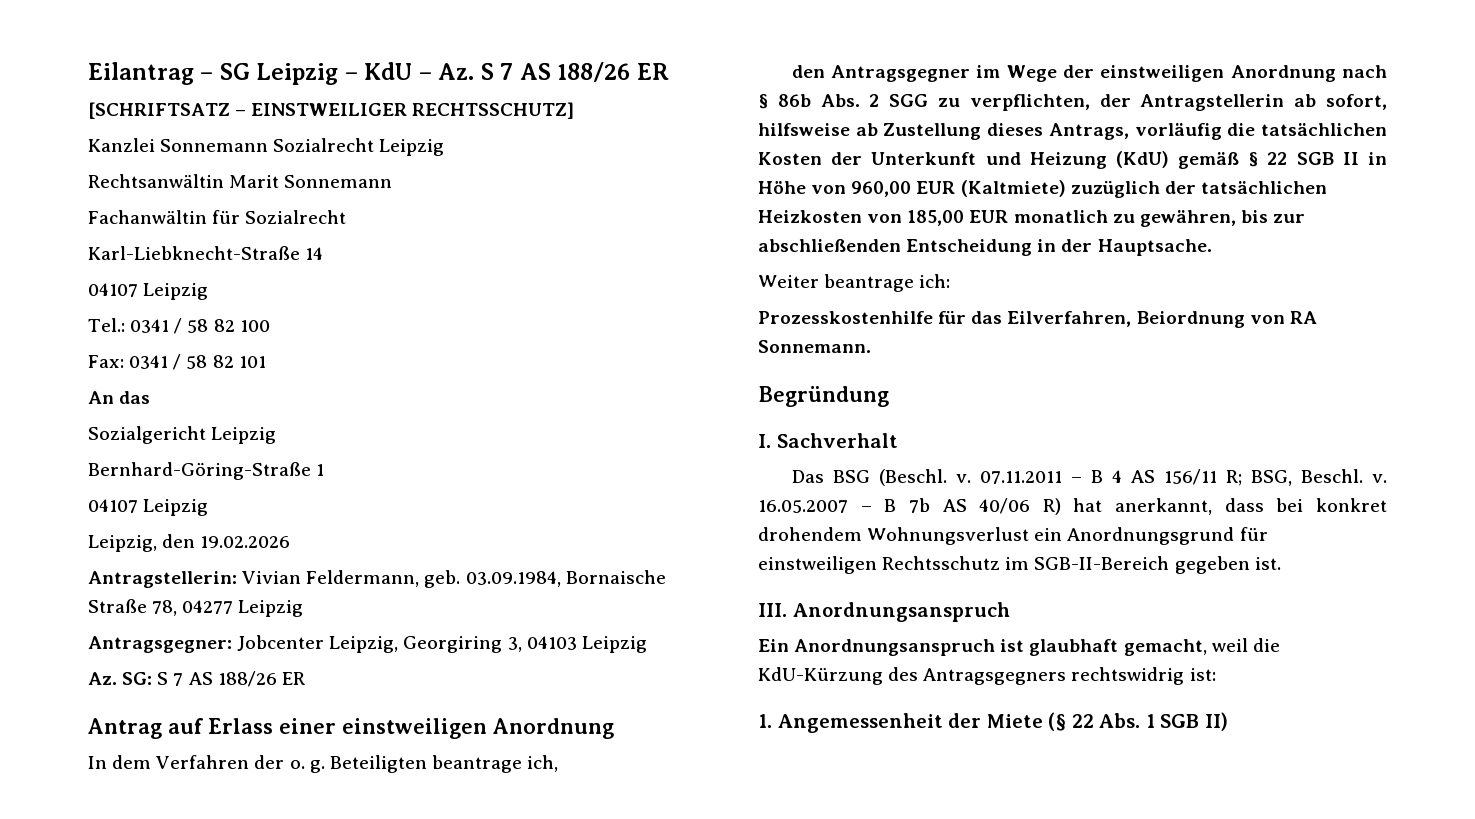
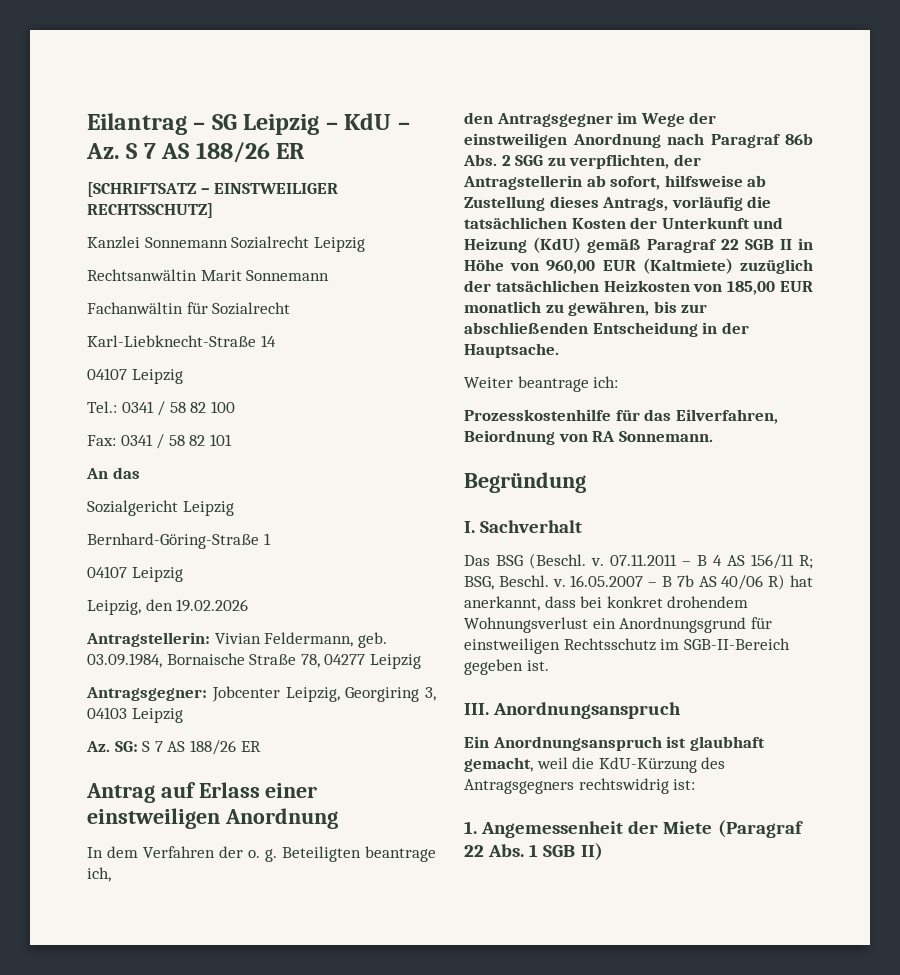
- den Antragsgegner im Wege der einstweiligen Anordnung nach § 86b Abs. 2 SGG zu verpflichten, der Antragstellerin ab sofort, hilfsweise ab Zustellung dieses Antrags, vorläufig die tatsächlichen Kosten der Unterkunft und Heizung (KdU) gemäß § 22 SGB II in Höhe von 960,00 EUR (Kaltmiete) zuzüglich der tatsächlichen Heizkosten von 185,00 EUR monatlich zu gewähren, bis zur abschließenden Entscheidung in der Hauptsache.
+ den Antragsgegner im Wege der einstweiligen Anordnung nach Paragraf 86b Abs. 2 SGG zu verpflichten, der Antragstellerin ab sofort, hilfsweise ab Zustellung dieses Antrags, vorläufig die tatsächlichen Kosten der Unterkunft und Heizung (KdU) gemäß Paragraf 22 SGB II in Höhe von 960,00 EUR (Kaltmiete) zuzüglich der tatsächlichen Heizkosten von 185,00 EUR monatlich zu gewähren, bis zur abschließenden Entscheidung in der Hauptsache.
- 1. Angemessenheit der Miete (§ 22 Abs. 1 SGB II)
+ 1. Angemessenheit der Miete (Paragraf 22 Abs. 1 SGB II)

